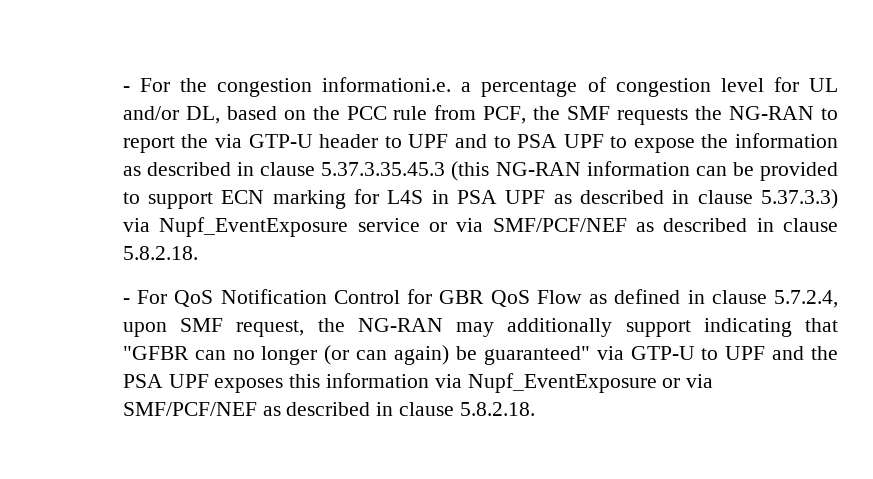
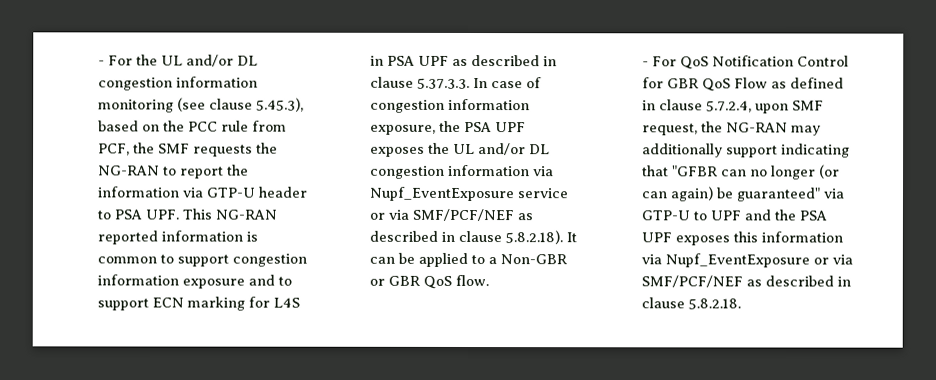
- - For the congestion informationi.e. a percentage of congestion level for UL and/or DL, based on the PCC rule from PCF, the SMF requests the NG-RAN to report the via GTP-U header to UPF and to PSA UPF to expose the information as described in clause 5.37.3.35.45.3 (this NG-RAN information can be provided to support ECN marking for L4S in PSA UPF as described in clause 5.37.3.3) via Nupf_EventExposure service or via SMF/PCF/NEF as described in clause 5.8.2.18.
+ - For the UL and/or DL congestion information monitoring (see clause 5.45.3), based on the PCC rule from PCF, the SMF requests the NG-RAN to report the information via GTP-U header to PSA UPF. This NG-RAN reported information is common to support congestion information exposure and to support ECN marking for L4S in PSA UPF as described in clause 5.37.3.3. In case of congestion information exposure, the PSA UPF exposes the UL and/or DL congestion information via Nupf_EventExposure service or via SMF/PCF/NEF as described in clause 5.8.2.18). It can be applied to a Non-GBR or GBR QoS flow.

